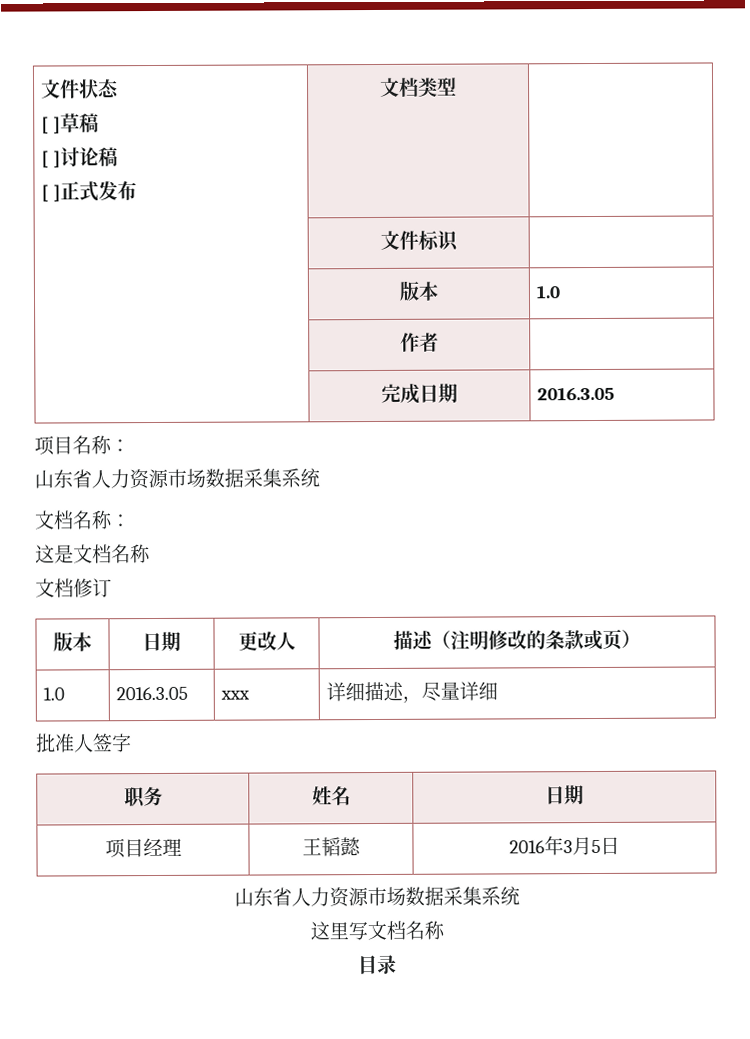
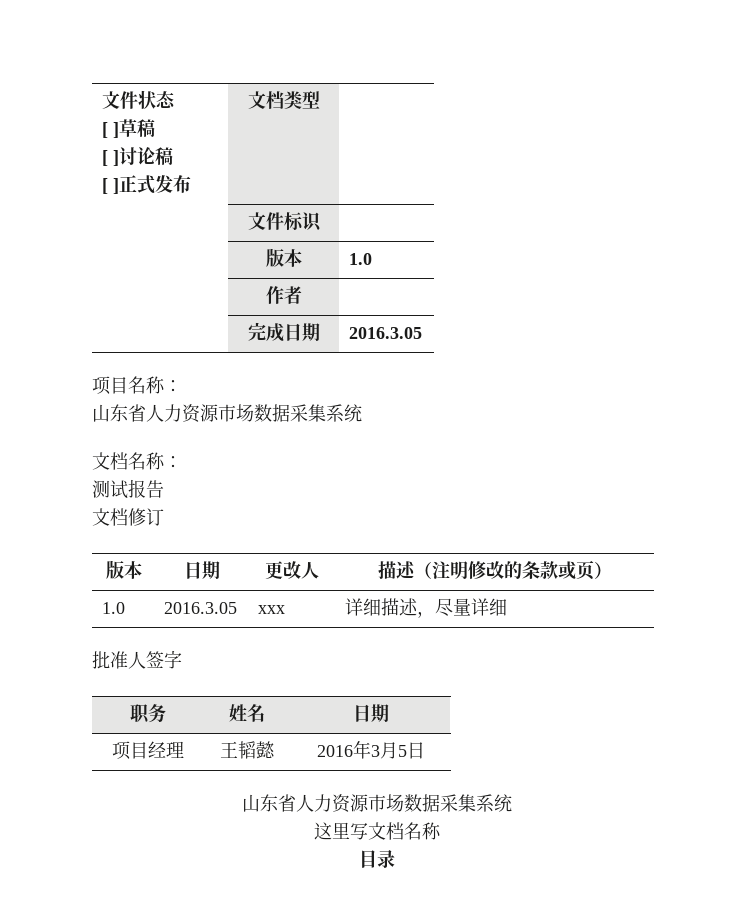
- 这是文档名称
+ 测试报告

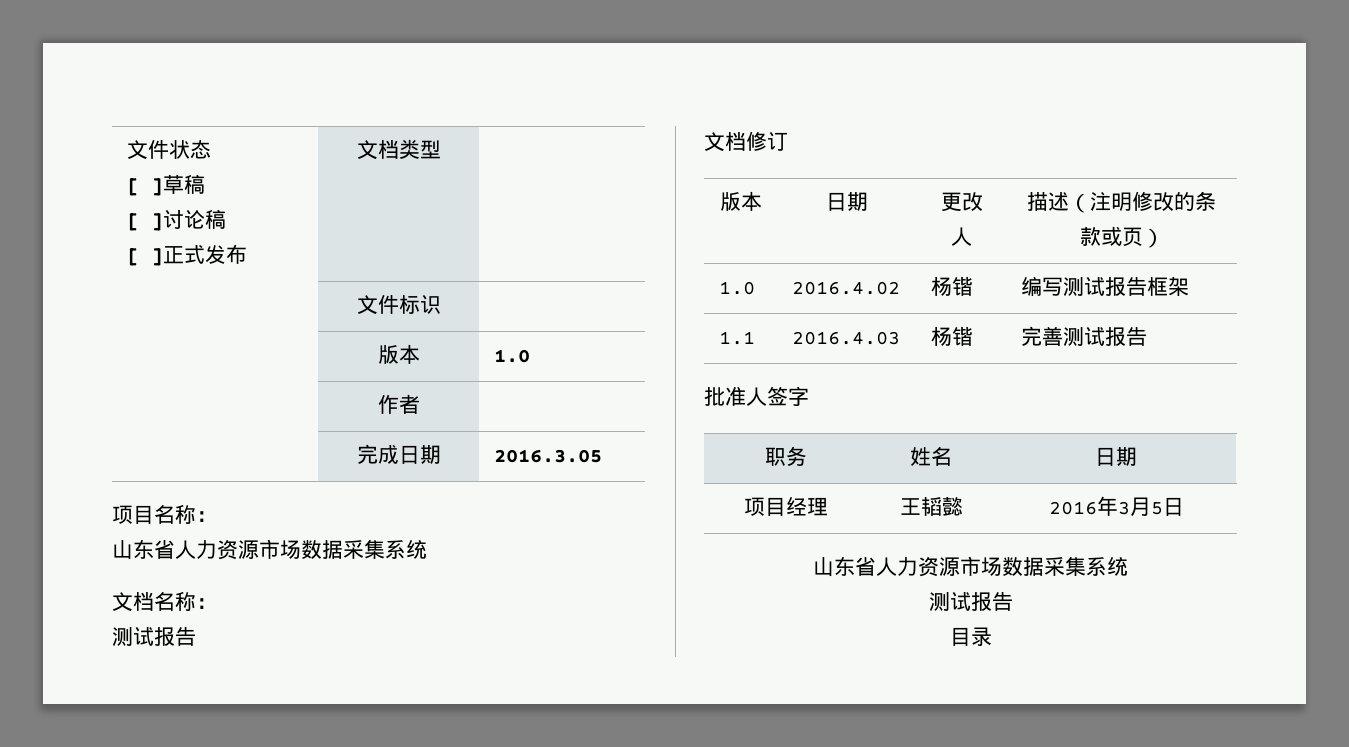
- 1.0 | 2016.3.05 | xxx | 详细描述，尽量详细
+ 1.0 | 2016.4.02 | 杨锴 | 编写测试报告框架
+ 1.1 | 2016.4.03 | 杨锴 | 完善测试报告
  项目经理 | 王韬懿 | 2016年3月5日
  山东省人力资源市场数据采集系统
- 这里写文档名称
+ 测试报告

